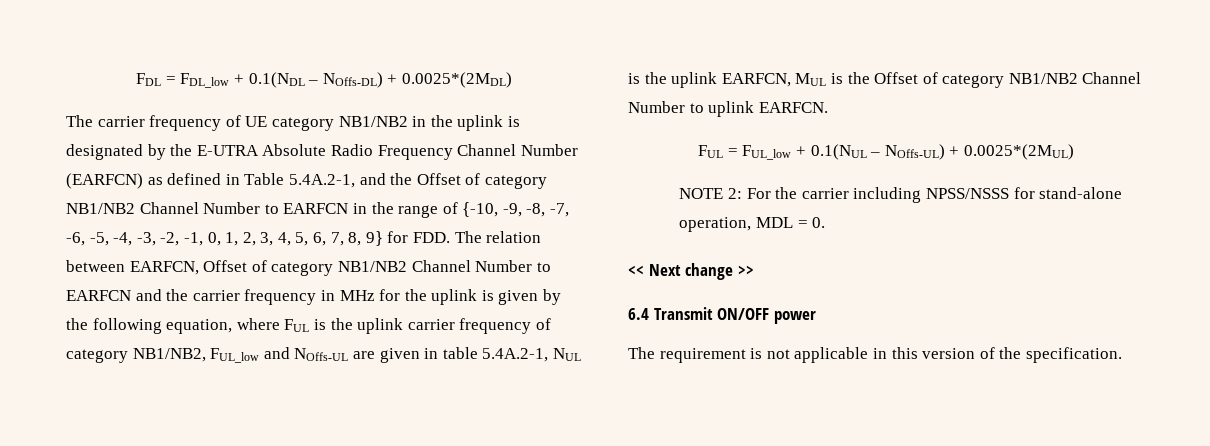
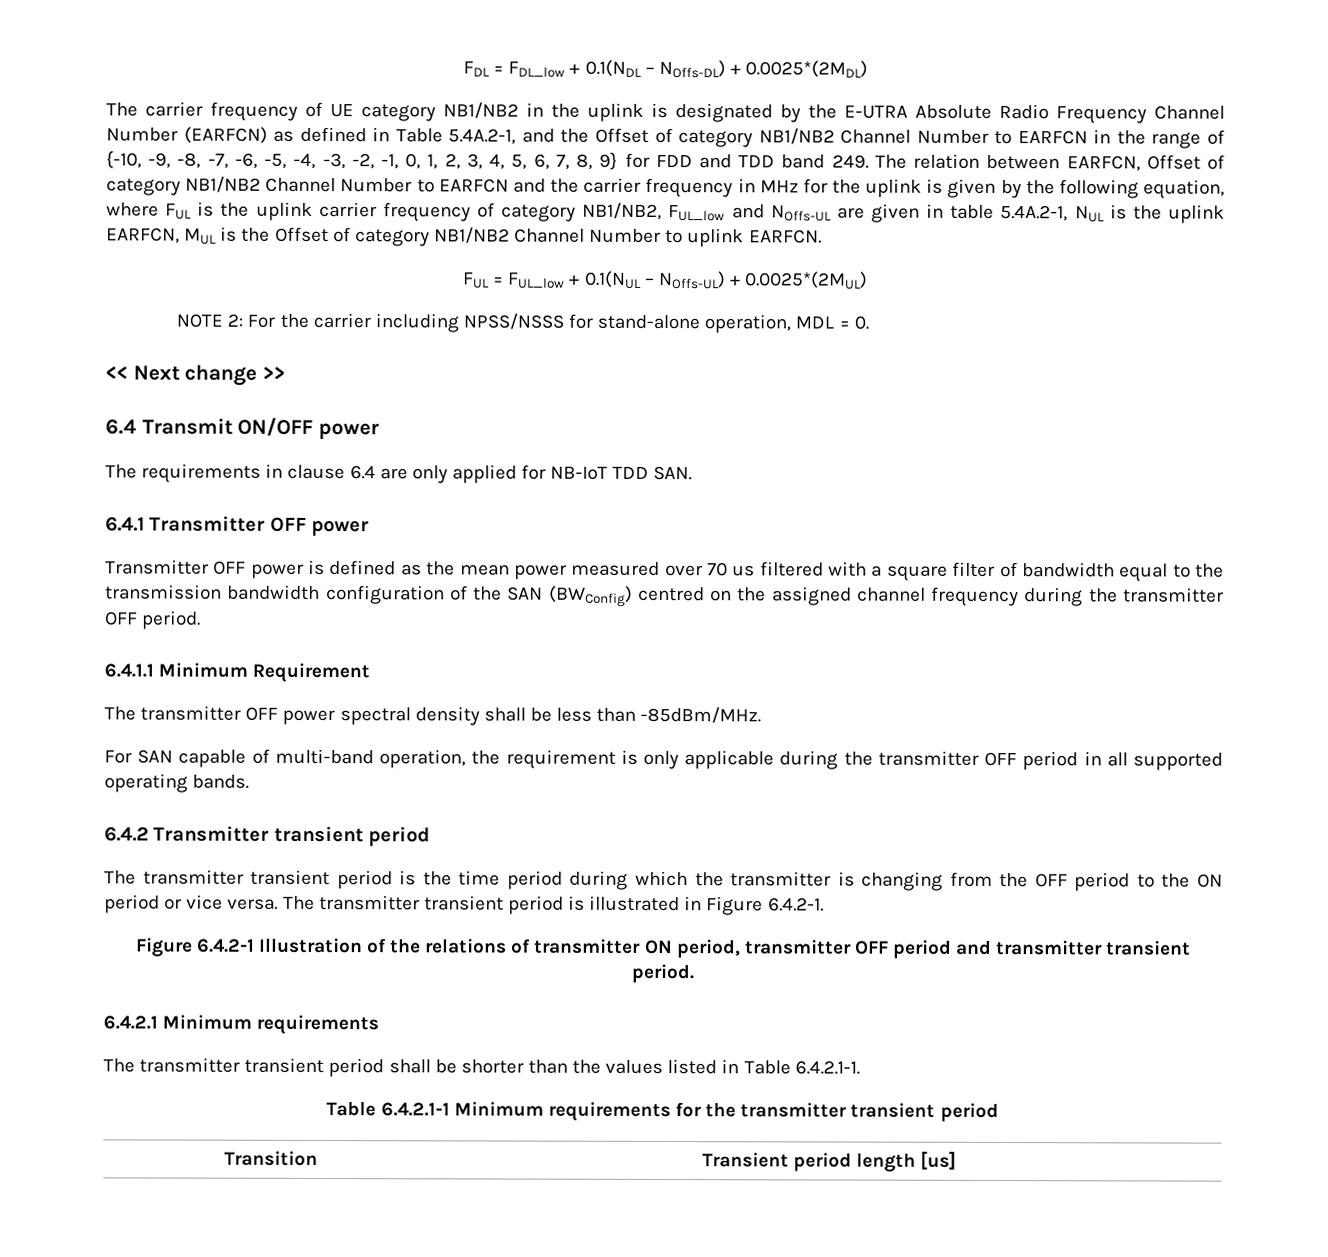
- The carrier frequency of UE category NB1/NB2 in the uplink is designated by the E-UTRA Absolute Radio Frequency Channel Number (EARFCN) as defined in Table 5.4A.2-1, and the Offset of category NB1/NB2 Channel Number to EARFCN in the range of {-10, -9, -8, -7, -6, -5, -4, -3, -2, -1, 0, 1, 2, 3, 4, 5, 6, 7, 8, 9} for FDD. The relation between EARFCN, Offset of category NB1/NB2 Channel Number to EARFCN and the carrier frequency in MHz for the uplink is given by the following equation, where FUL is the uplink carrier frequency of category NB1/NB2, FUL_low and NOffs-UL are given in table 5.4A.2-1, NUL is the uplink EARFCN, MUL is the Offset of category NB1/NB2 Channel Number to uplink EARFCN.
+ The carrier frequency of UE category NB1/NB2 in the uplink is designated by the E-UTRA Absolute Radio Frequency Channel Number (EARFCN) as defined in Table 5.4A.2-1, and the Offset of category NB1/NB2 Channel Number to EARFCN in the range of {-10, -9, -8, -7, -6, -5, -4, -3, -2, -1, 0, 1, 2, 3, 4, 5, 6, 7, 8, 9} for FDD and TDD band 249. The relation between EARFCN, Offset of category NB1/NB2 Channel Number to EARFCN and the carrier frequency in MHz for the uplink is given by the following equation, where FUL is the uplink carrier frequency of category NB1/NB2, FUL_low and NOffs-UL are given in table 5.4A.2-1, NUL is the uplink EARFCN, MUL is the Offset of category NB1/NB2 Channel Number to uplink EARFCN.
- The requirement is not applicable in this version of the specification.
+ The requirements in clause 6.4 are only applied for NB-IoT TDD SAN.
+ 6.4.1 Transmitter OFF power
+ Transmitter OFF power is defined as the mean power measured over 70 us filtered with a square filter of bandwidth equal to the transmission bandwidth configuration of the SAN (BWConfig) centred on the assigned channel frequency during the transmitter OFF period.
+ 6.4.1.1 Minimum Requirement
+ The transmitter OFF power spectral density shall be less than -85dBm/MHz.
+ For SAN capable of multi-band operation, the requirement is only applicable during the transmitter OFF period in all supported operating bands.
+ 6.4.2 Transmitter transient period
+ The transmitter transient period is the time period during which the transmitter is changing from the OFF period to the ON period or vice versa. The transmitter transient period is illustrated in Figure 6.4.2-1.
+ Figure 6.4.2-1 Illustration of the relations of transmitter ON period, transmitter OFF period and transmitter transient period.
+ 6.4.2.1 Minimum requirements
+ The transmitter transient period shall be shorter than the values listed in Table 6.4.2.1-1.
+ Table 6.4.2.1-1 Minimum requirements for the transmitter transient period
+ Transition | Transient period length [us]

